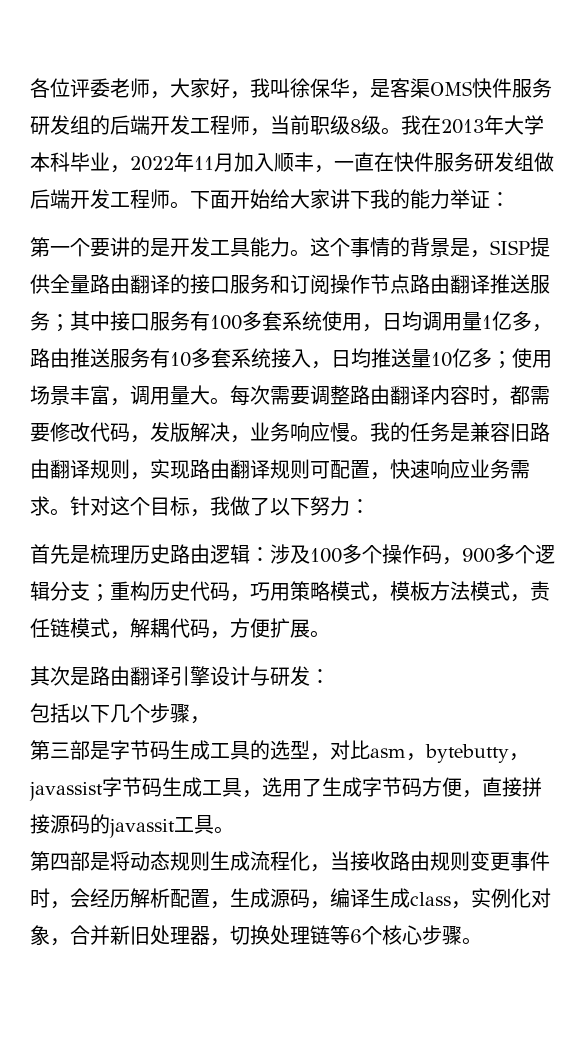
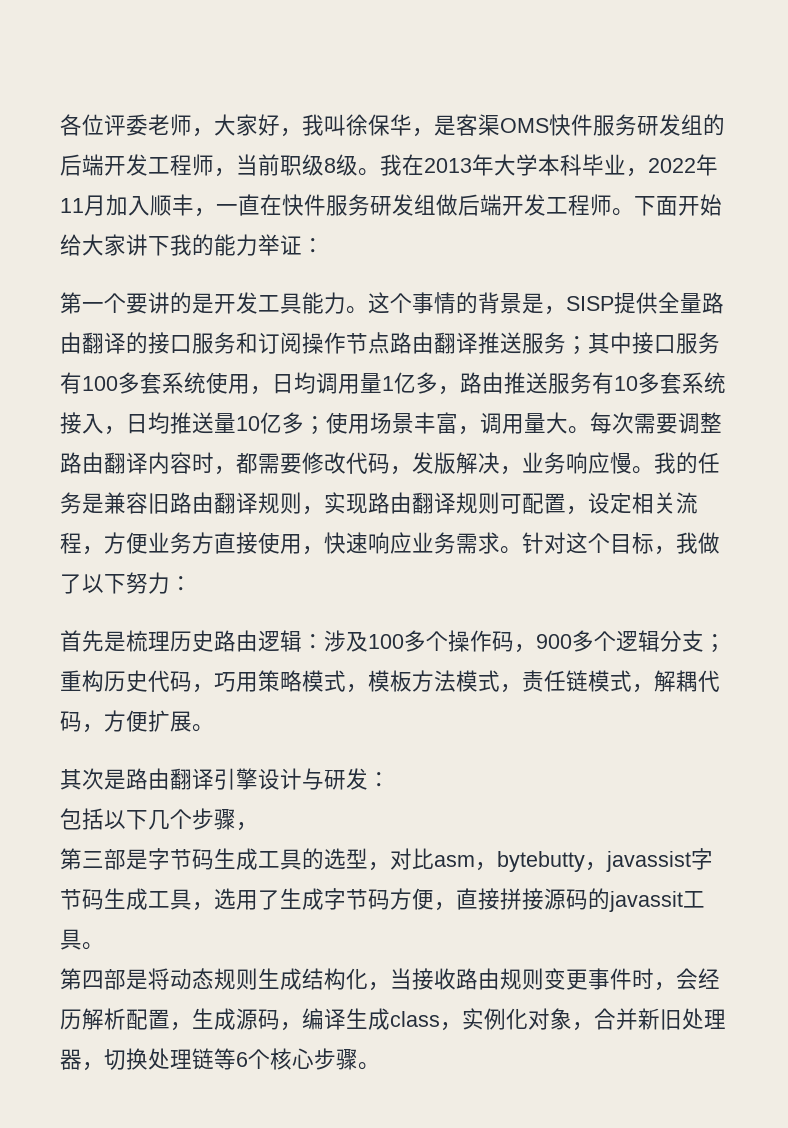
- 我的任务是兼容旧路由翻译规则，实现路由翻译规则可配置，快速响应业务需求。
+ 我的任务是兼容旧路由翻译规则，实现路由翻译规则可配置，设定相关流程，方便业务方直接使用，快速响应业务需求。
- 第四部是将动态规则生成流程化，当接收路由规则变更事件时，会经历解析配置，生成源码，编译生成class，实例化对象，合并新旧处理器，切换处理链等6个核心步骤。
+ 第四部是将动态规则生成结构化，当接收路由规则变更事件时，会经历解析配置，生成源码，编译生成class，实例化对象，合并新旧处理器，切换处理链等6个核心步骤。

